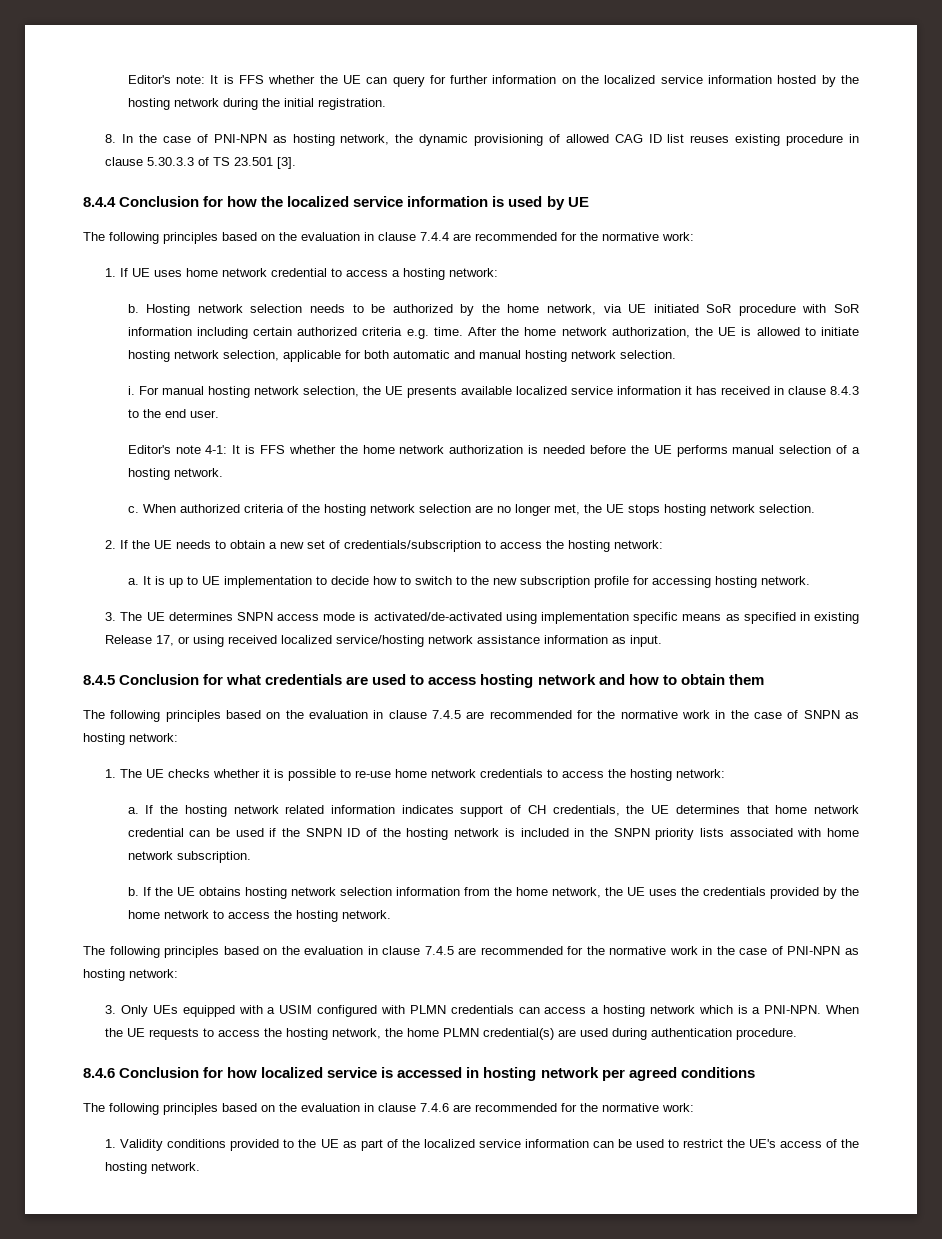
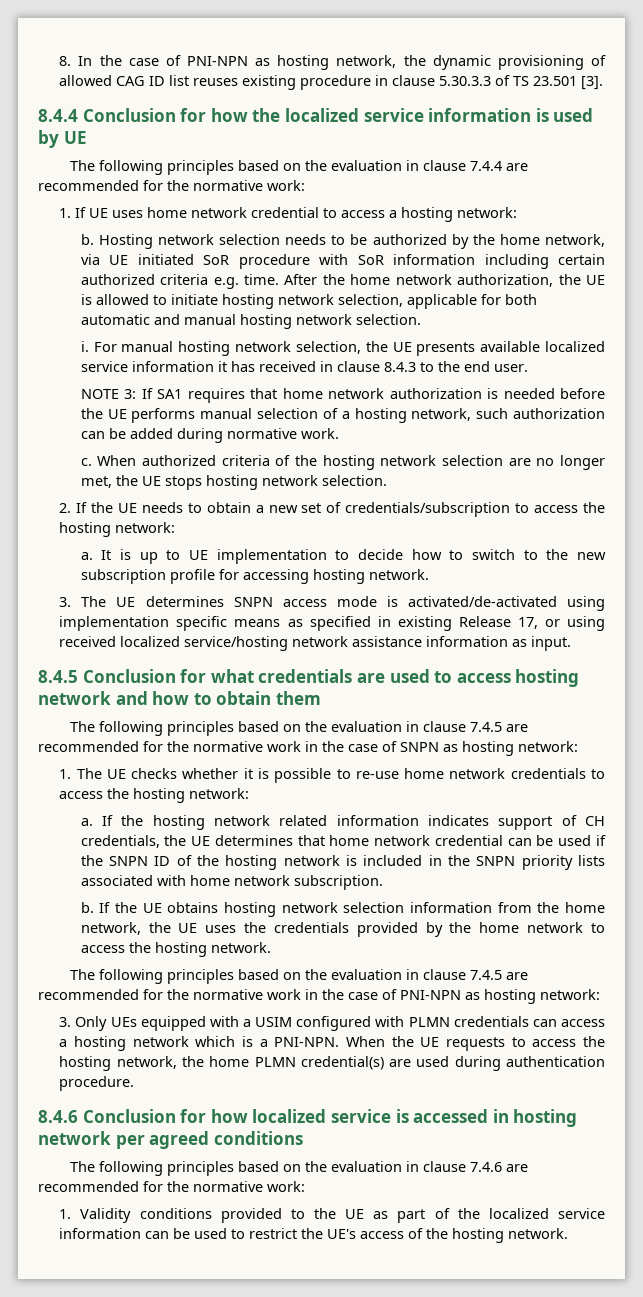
- Editor's note: It is FFS whether the UE can query for further information on the localized service information hosted by the hosting network during the initial registration.
- Editor's note 4-1: It is FFS whether the home network authorization is needed before the UE performs manual selection of a hosting network.
+ NOTE 3: If SA1 requires that home network authorization is needed before the UE performs manual selection of a hosting network, such authorization can be added during normative work.

